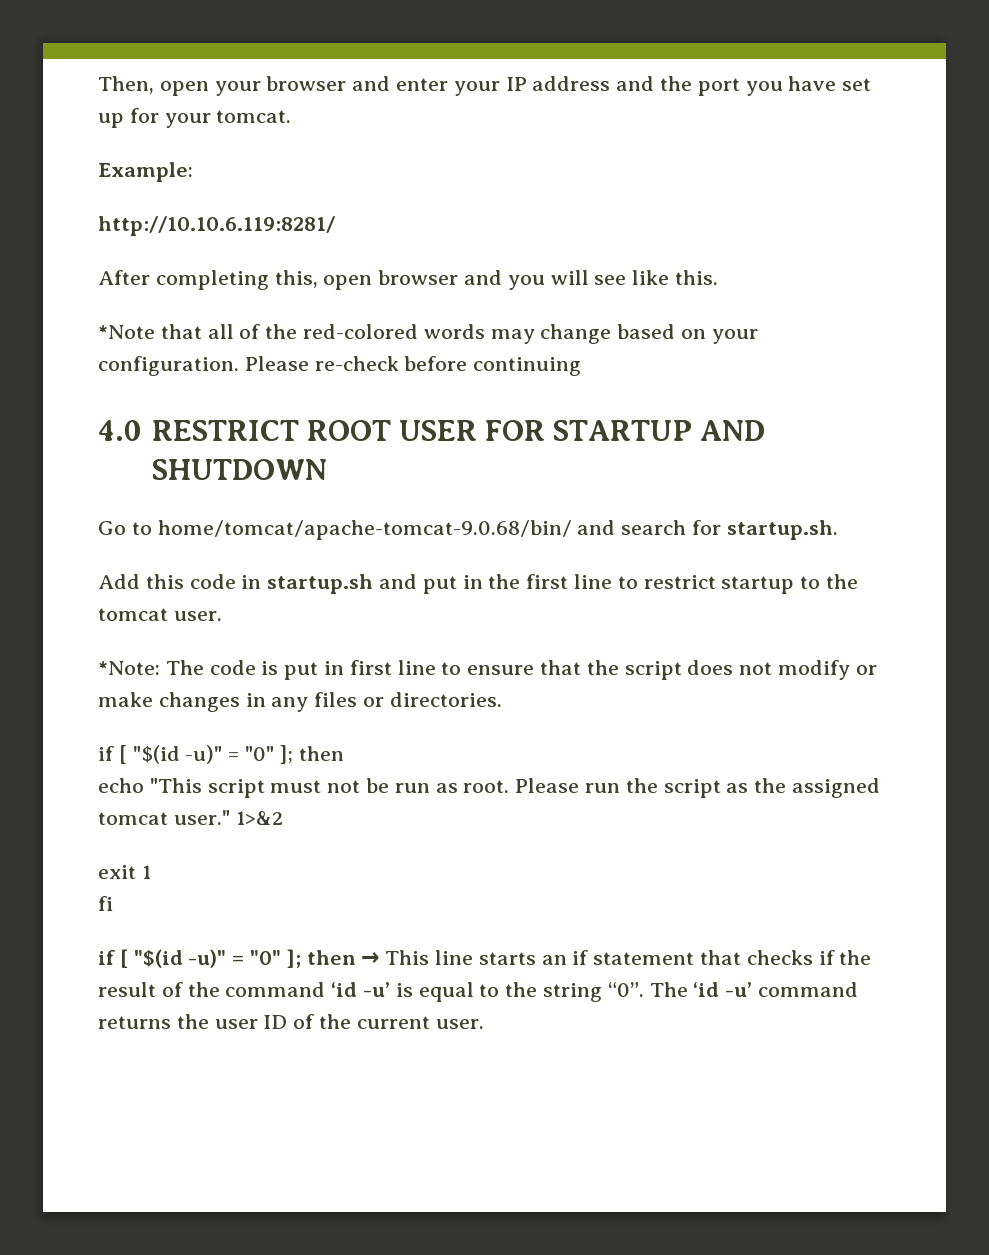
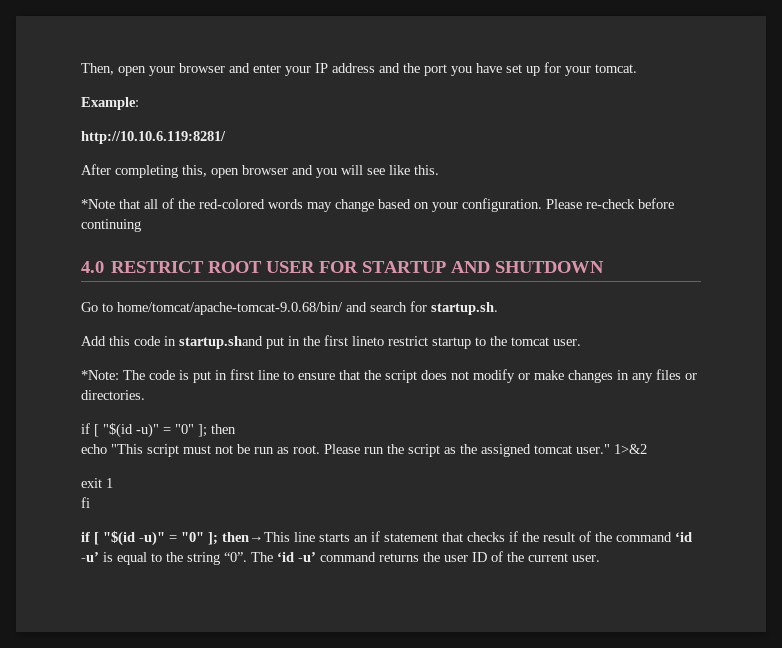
- Add this code in startup.sh and put in the first line to restrict startup to the tomcat user.
+ Add this code in startup.shand put in the first lineto restrict startup to the tomcat user.
- if [ "$(id -u)" = "0" ]; then → This line starts an if statement that checks if the result of the command ‘id -u’ is equal to the string “0”.
+ if [ "$(id -u)" = "0" ]; then→This line starts an if statement that checks if the result of the command ‘id -u’ is equal to the string “0”.

